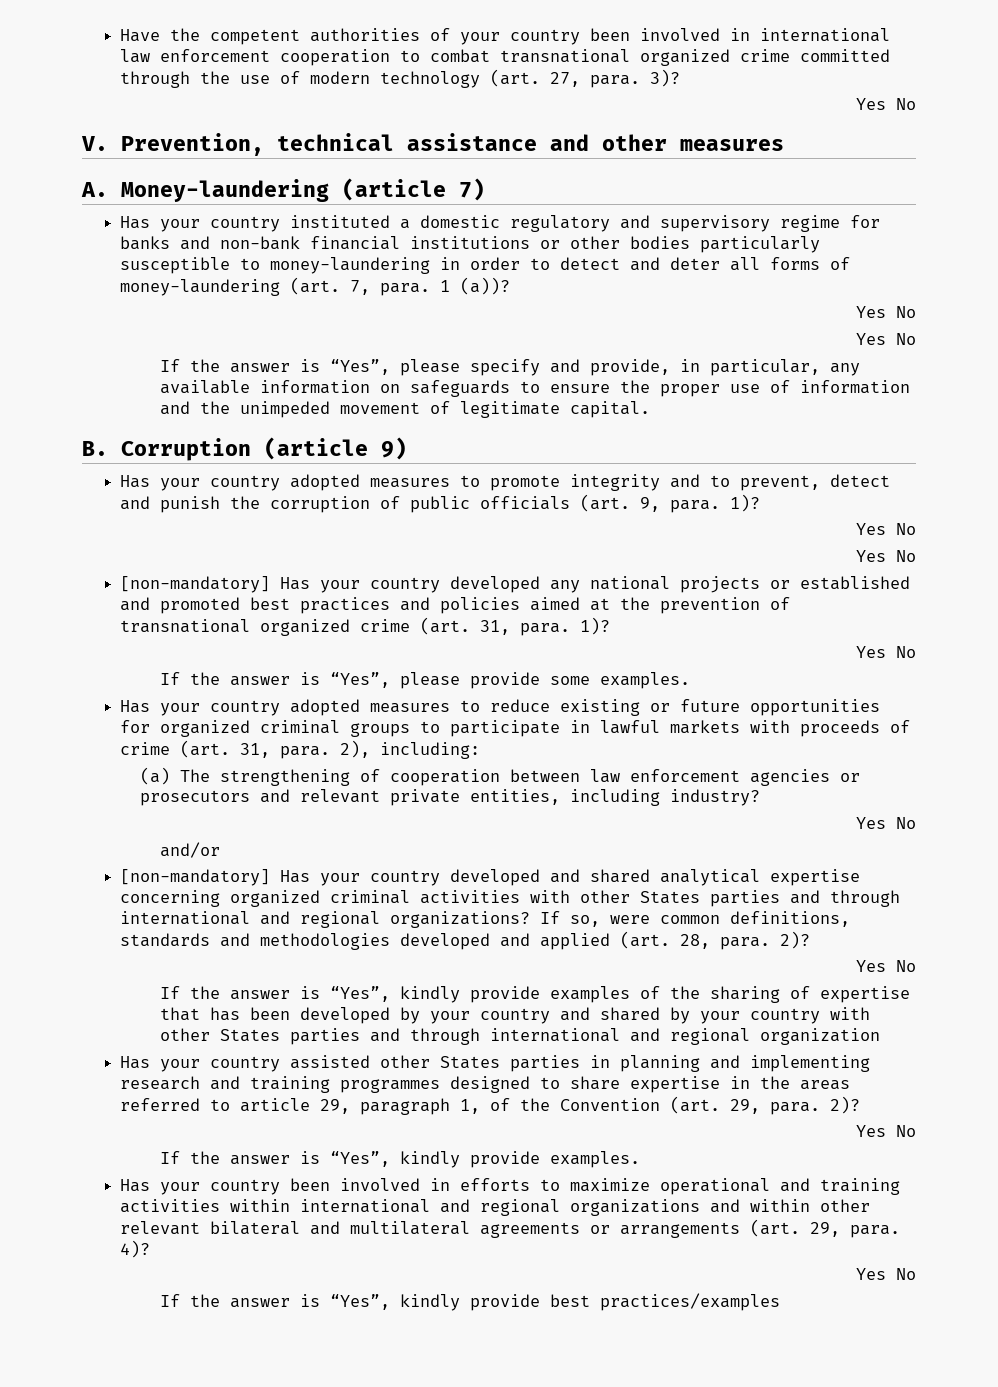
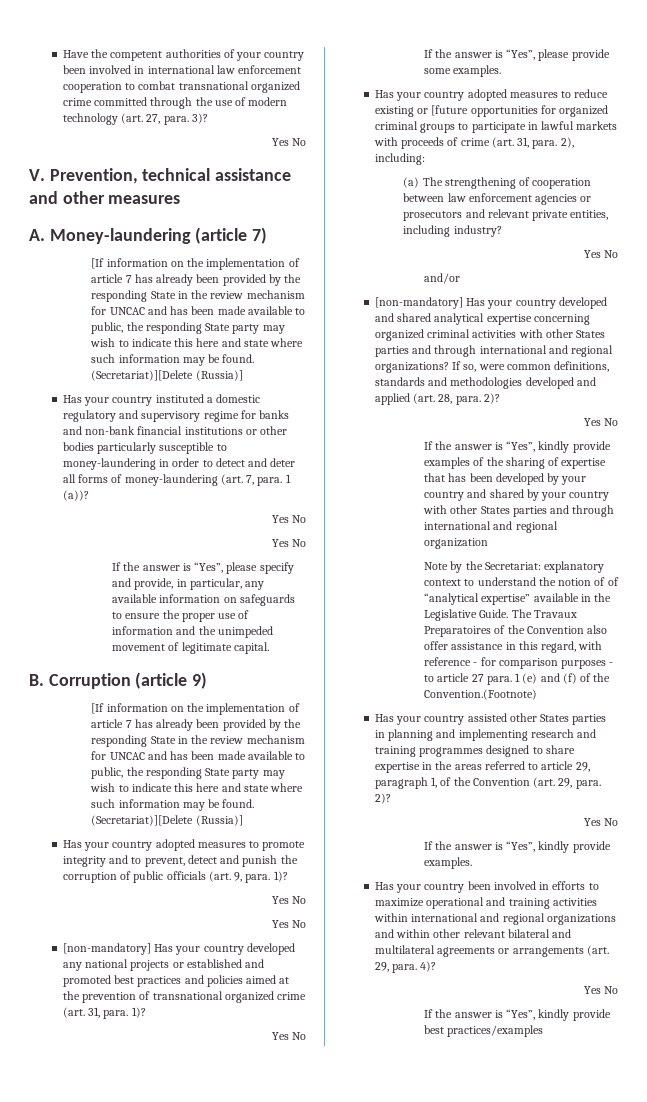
  A. Money-laundering (article 7)
+ [If information on the implementation of article 7 has already been provided by the responding State in the review mechanism for UNCAC and has been made available to public, the responding State party may wish to indicate this here and state where such information may be found. (Secretariat)][Delete (Russia)]
  B. Corruption (article 9)
+ [If information on the implementation of article 7 has already been provided by the responding State in the review mechanism for UNCAC and has been made available to public, the responding State party may wish to indicate this here and state where such information may be found. (Secretariat)][Delete (Russia)]
- Has your country adopted measures to reduce existing or future opportunities for organized criminal groups to participate in lawful markets with proceeds of crime (art. 31, para. 2), including:
+ Has your country adopted measures to reduce existing or [future opportunities for organized criminal groups to participate in lawful markets with proceeds of crime (art. 31, para. 2), including:
+ Note by the Secretariat: explanatory context to understand the notion of of “analytical expertise” available in the Legislative Guide. The Travaux Preparatoires of the Convention also offer assistance in this regard, with reference - for comparison purposes - to article 27 para. 1 (e) and (f) of the Convention.(Footnote)

